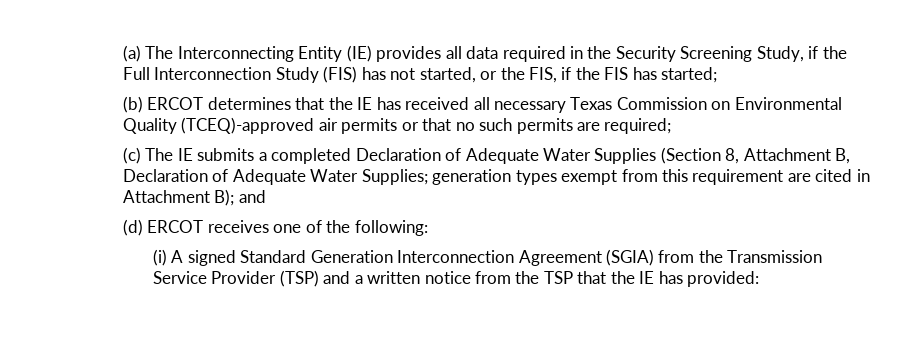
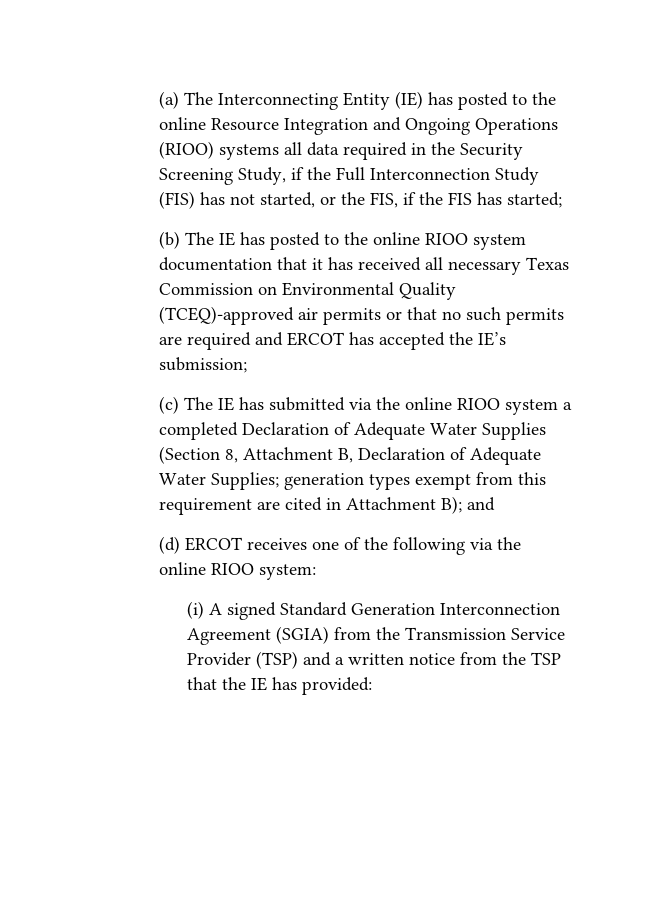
- (a) The Interconnecting Entity (IE) provides all data required in the Security Screening Study, if the Full Interconnection Study (FIS) has not started, or the FIS, if the FIS has started;
+ (a) The Interconnecting Entity (IE) has posted to the online Resource Integration and Ongoing Operations (RIOO) systems all data required in the Security Screening Study, if the Full Interconnection Study (FIS) has not started, or the FIS, if the FIS has started;
- (b) ERCOT determines that the IE has received all necessary Texas Commission on Environmental Quality (TCEQ)-approved air permits or that no such permits are required;
- (c) The IE submits a completed Declaration of Adequate Water Supplies (Section 8, Attachment B, Declaration of Adequate Water Supplies; generation types exempt from this requirement are cited in Attachment B); and
+ (b) The IE has posted to the online RIOO system documentation that it has received all necessary Texas Commission on Environmental Quality (TCEQ)-approved air permits or that no such permits are required and ERCOT has accepted the IE’s submission;
+ (c) The IE has submitted via the online RIOO system a completed Declaration of Adequate Water Supplies (Section 8, Attachment B, Declaration of Adequate Water Supplies; generation types exempt from this requirement are cited in Attachment B); and
- (d) ERCOT receives one of the following:
+ (d) ERCOT receives one of the following via the online RIOO system:

